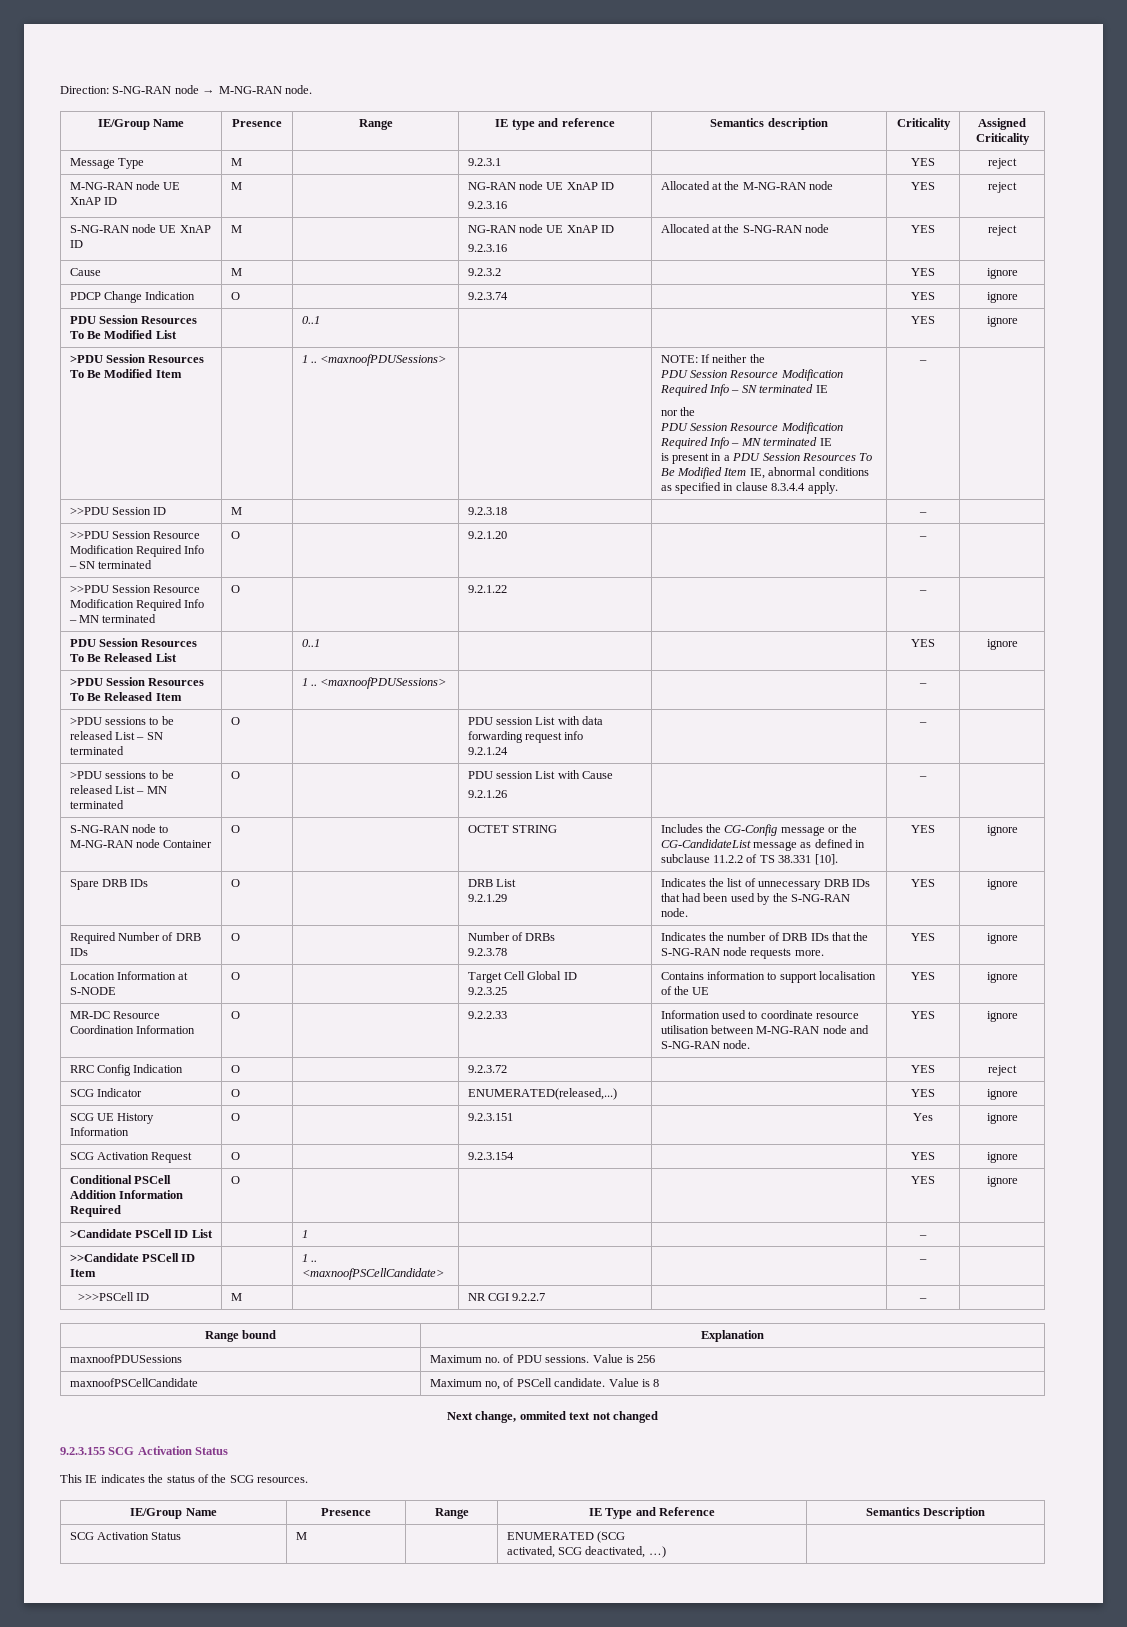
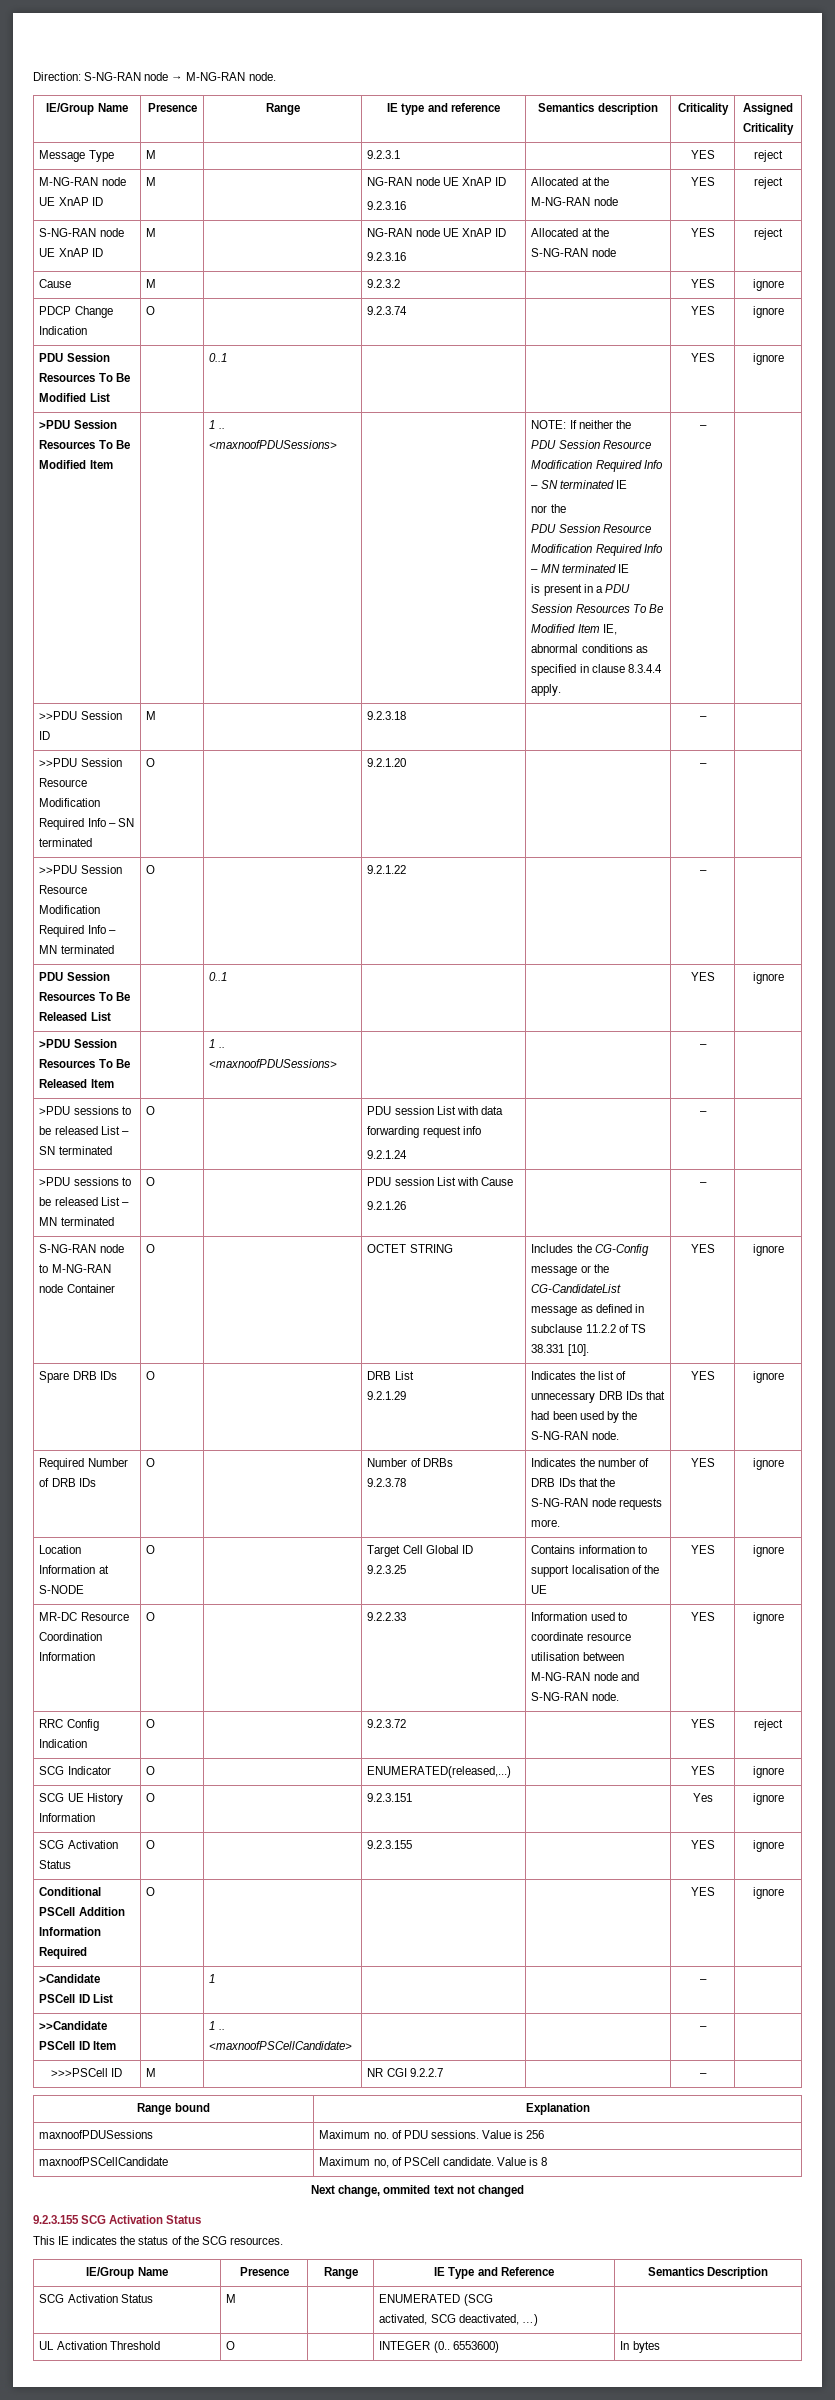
- SCG Activation Request | O | | 9.2.3.154 | | YES | ignore
+ SCG Activation Status | O | | 9.2.3.155 | | YES | ignore
+ UL Activation Threshold | O | | INTEGER (0.. 6553600) | In bytes

